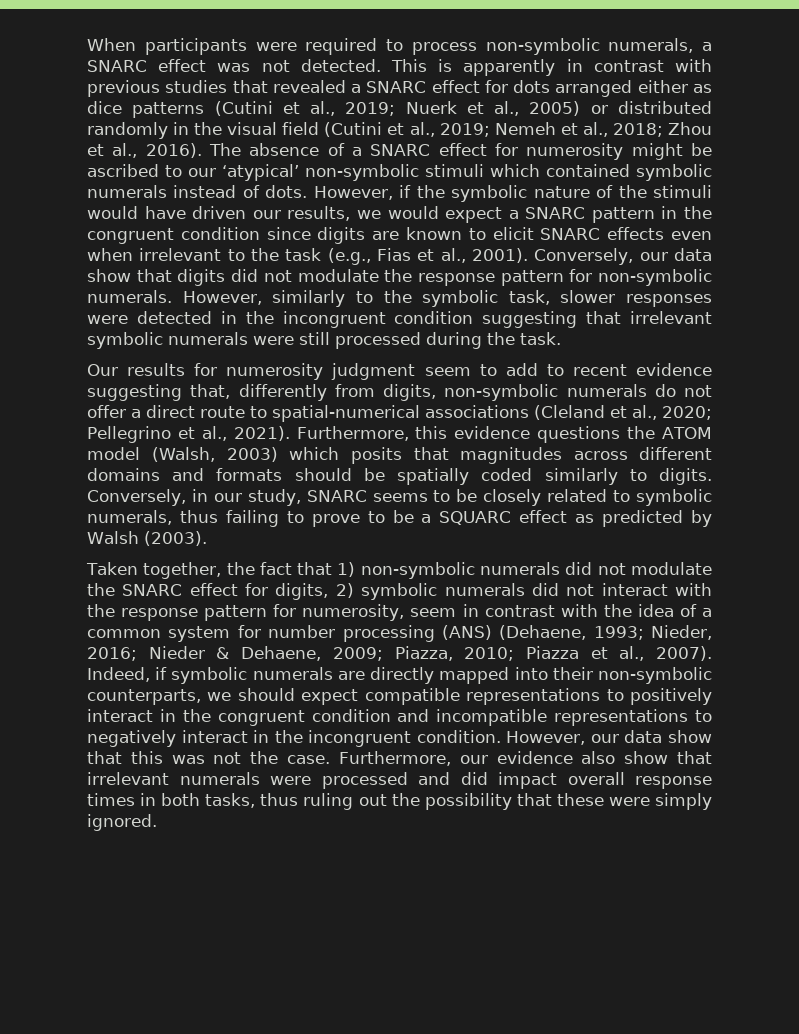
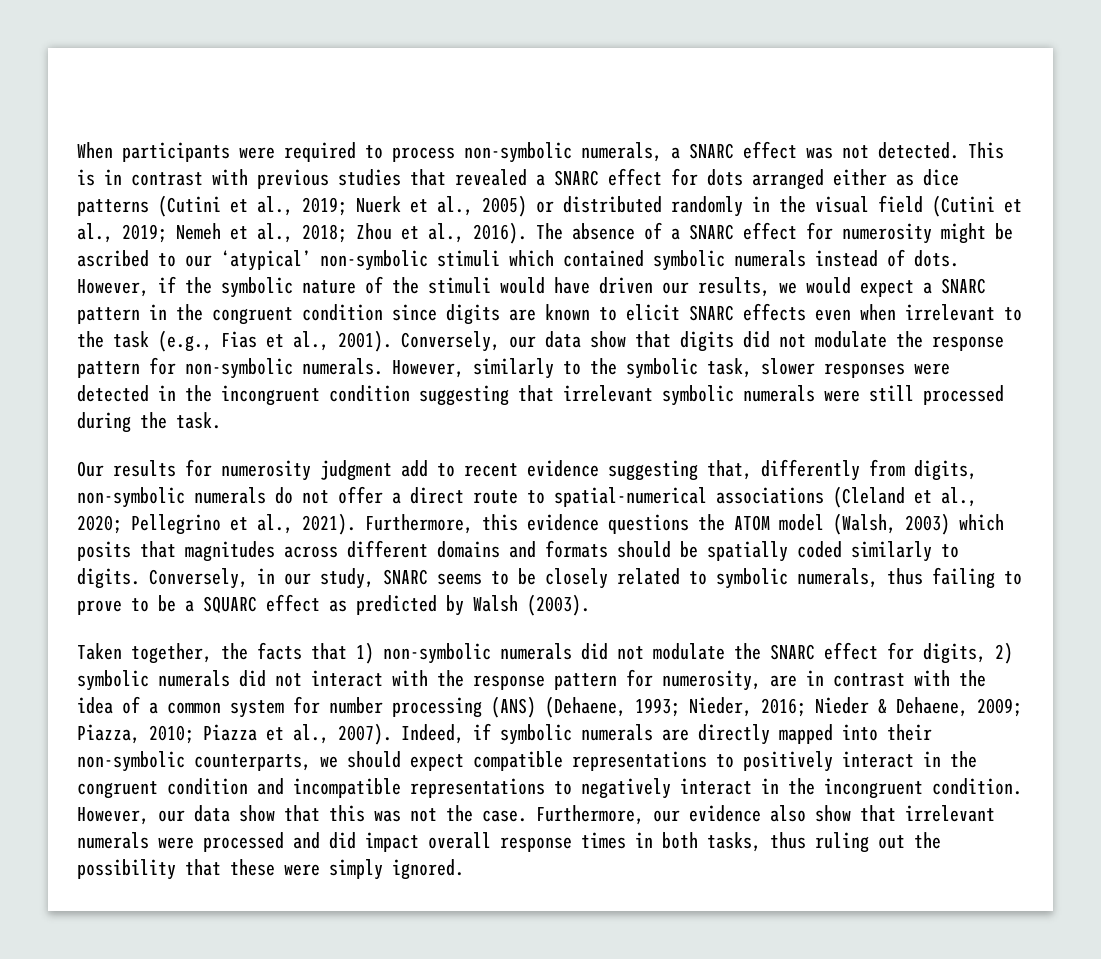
- This is apparently in contrast with previous studies that revealed a SNARC effect for dots arranged either as dice patterns (Cutini et al., 2019; Nuerk et al., 2005) or distributed randomly in the visual field (Cutini et al., 2019; Nemeh et al., 2018; Zhou et al., 2016).
+ This is in contrast with previous studies that revealed a SNARC effect for dots arranged either as dice patterns (Cutini et al., 2019; Nuerk et al., 2005) or distributed randomly in the visual field (Cutini et al., 2019; Nemeh et al., 2018; Zhou et al., 2016).
- Our results for numerosity judgment seem to add to recent evidence suggesting that, differently from digits, non-symbolic numerals do not offer a direct route to spatial-numerical associations (Cleland et al., 2020; Pellegrino et al., 2021).
+ Our results for numerosity judgment add to recent evidence suggesting that, differently from digits, non-symbolic numerals do not offer a direct route to spatial-numerical associations (Cleland et al., 2020; Pellegrino et al., 2021).
- Taken together, the fact that 1) non-symbolic numerals did not modulate the SNARC effect for digits, 2) symbolic numerals did not interact with the response pattern for numerosity, seem in contrast with the idea of a common system for number processing (ANS) (Dehaene, 1993; Nieder, 2016; Nieder & Dehaene, 2009; Piazza, 2010; Piazza et al., 2007).
+ Taken together, the facts that 1) non-symbolic numerals did not modulate the SNARC effect for digits, 2) symbolic numerals did not interact with the response pattern for numerosity, are in contrast with the idea of a common system for number processing (ANS) (Dehaene, 1993; Nieder, 2016; Nieder & Dehaene, 2009; Piazza, 2010; Piazza et al., 2007).

